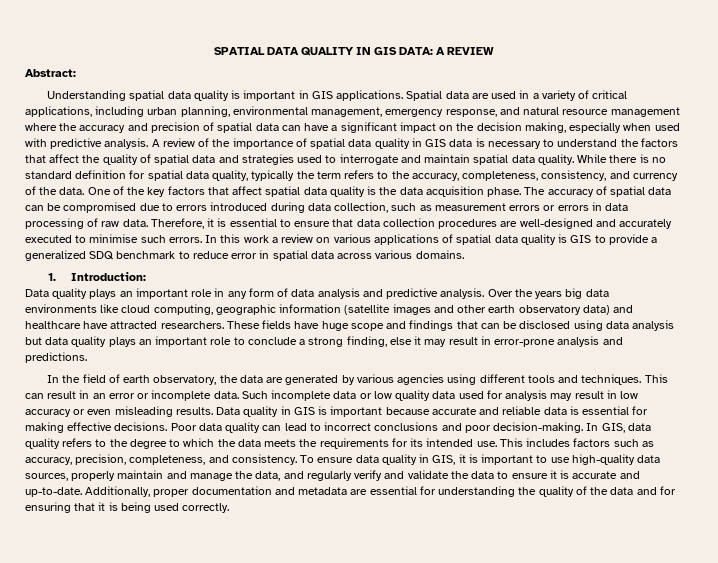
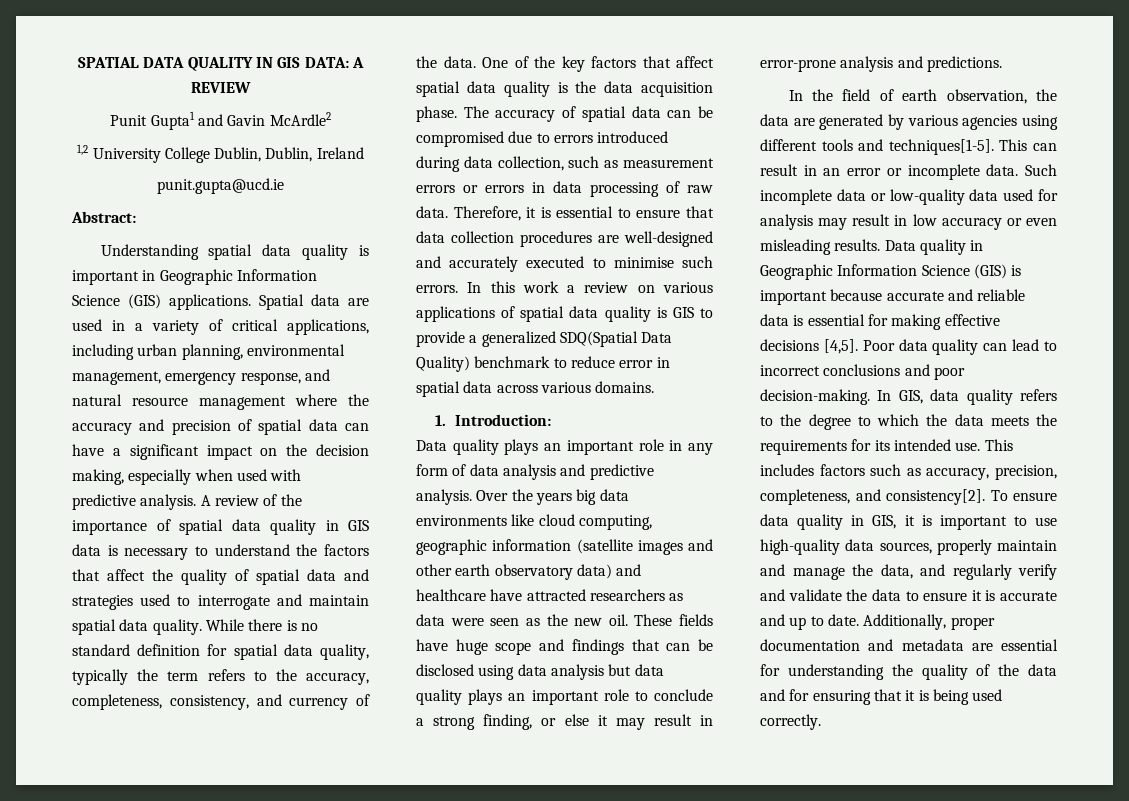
+ Punit Gupta1 and Gavin McArdle2
+ 1,2 University College Dublin, Dublin, Ireland
+ punit.gupta@ucd.ie
- Understanding spatial data quality is important in GIS applications.
+ Understanding spatial data quality is important in Geographic Information Science (GIS) applications.
- In this work a review on various applications of spatial data quality is GIS to provide a generalized SDQ benchmark to reduce error in spatial data across various domains.
+ In this work a review on various applications of spatial data quality is GIS to provide a generalized SDQ(Spatial Data Quality) benchmark to reduce error in spatial data across various domains.
- Over the years big data environments like cloud computing, geographic information (satellite images and other earth observatory data) and healthcare have attracted researchers.
+ Over the years big data environments like cloud computing, geographic information (satellite images and other earth observatory data) and healthcare have attracted researchers as data were seen as the new oil.
- These fields have huge scope and findings that can be disclosed using data analysis but data quality plays an important role to conclude a strong finding, else it may result in error-prone analysis and predictions.
+ These fields have huge scope and findings that can be disclosed using data analysis but data quality plays an important role to conclude a strong finding, or else it may result in error-prone analysis and predictions.
- In the field of earth observatory, the data are generated by various agencies using different tools and techniques.
+ In the field of earth observation, the data are generated by various agencies using different tools and techniques[1-5].
- Such incomplete data or low quality data used for analysis may result in low accuracy or even misleading results.
+ Such incomplete data or low-quality data used for analysis may result in low accuracy or even misleading results.
- Data quality in GIS is important because accurate and reliable data is essential for making effective decisions.
+ Data quality in Geographic Information Science (GIS) is important because accurate and reliable data is essential for making effective decisions [4,5].
- This includes factors such as accuracy, precision, completeness, and consistency.
+ This includes factors such as accuracy, precision, completeness, and consistency[2].
- To ensure data quality in GIS, it is important to use high-quality data sources, properly maintain and manage the data, and regularly verify and validate the data to ensure it is accurate and up-to-date.
+ To ensure data quality in GIS, it is important to use high-quality data sources, properly maintain and manage the data, and regularly verify and validate the data to ensure it is accurate and up to date.

